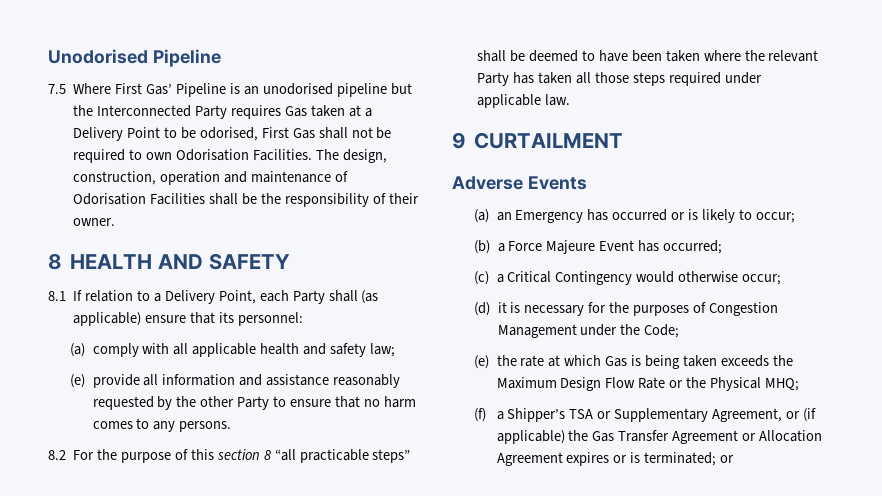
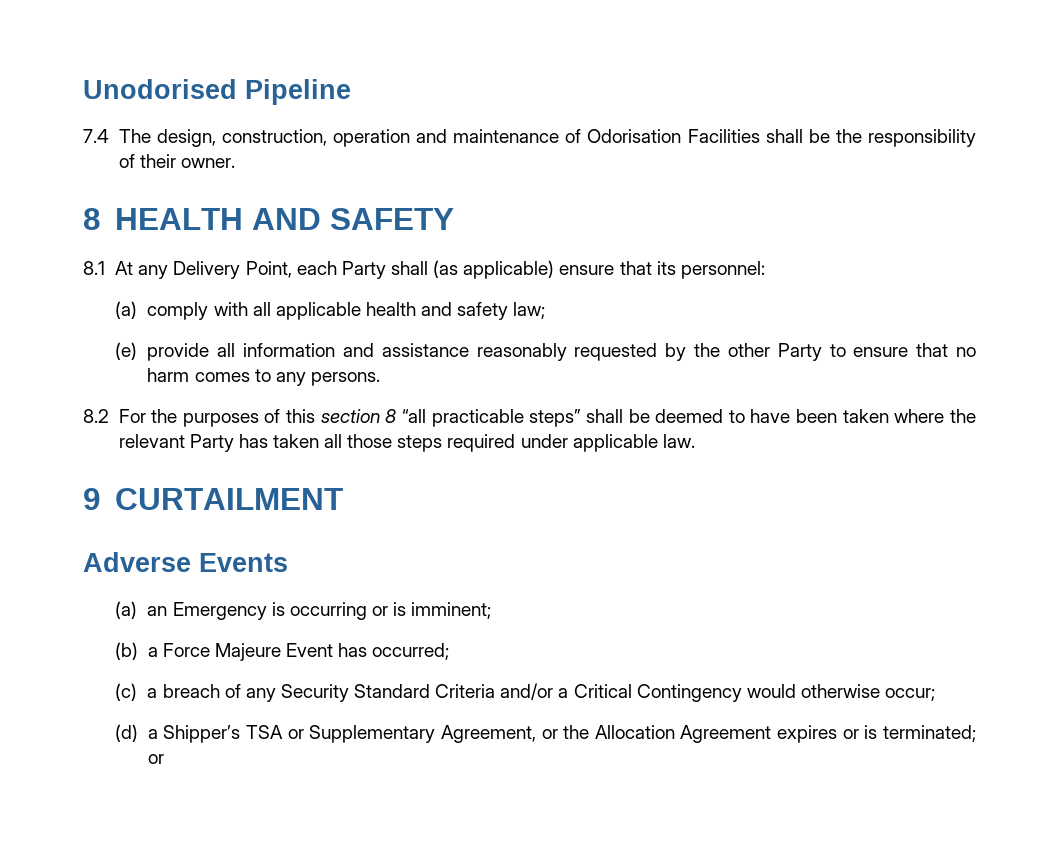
- 7.5 Where First Gas’ Pipeline is an unodorised pipeline but the Interconnected Party requires Gas taken at a Delivery Point to be odorised, First Gas shall not be required to own Odorisation Facilities. The design, construction, operation and maintenance of Odorisation Facilities shall be the responsibility of their owner.
+ 7.4 The design, construction, operation and maintenance of Odorisation Facilities shall be the responsibility of their owner.
- 8.1 If relation to a Delivery Point, each Party shall (as applicable) ensure that its personnel:
+ 8.1 At any Delivery Point, each Party shall (as applicable) ensure that its personnel:
- 8.2 For the purpose of this section 8 “all practicable steps” shall be deemed to have been taken where the relevant Party has taken all those steps required under applicable law.
+ 8.2 For the purposes of this section 8 “all practicable steps” shall be deemed to have been taken where the relevant Party has taken all those steps required under applicable law.
- (a) an Emergency has occurred or is likely to occur;
+ (a) an Emergency is occurring or is imminent;
- (c) a Critical Contingency would otherwise occur;
+ (c) a breach of any Security Standard Criteria and/or a Critical Contingency would otherwise occur;
- (d) it is necessary for the purposes of Congestion Management under the Code;
- (e) the rate at which Gas is being taken exceeds the Maximum Design Flow Rate or the Physical MHQ;
- (f) a Shipper’s TSA or Supplementary Agreement, or (if applicable) the Gas Transfer Agreement or Allocation Agreement expires or is terminated; or
+ (d) a Shipper’s TSA or Supplementary Agreement, or the Allocation Agreement expires or is terminated; or

